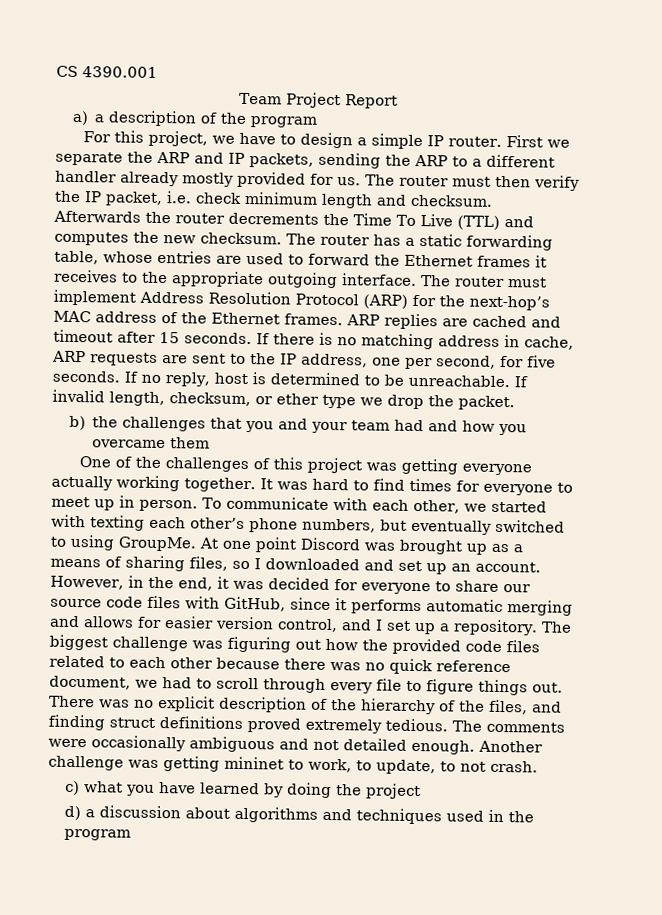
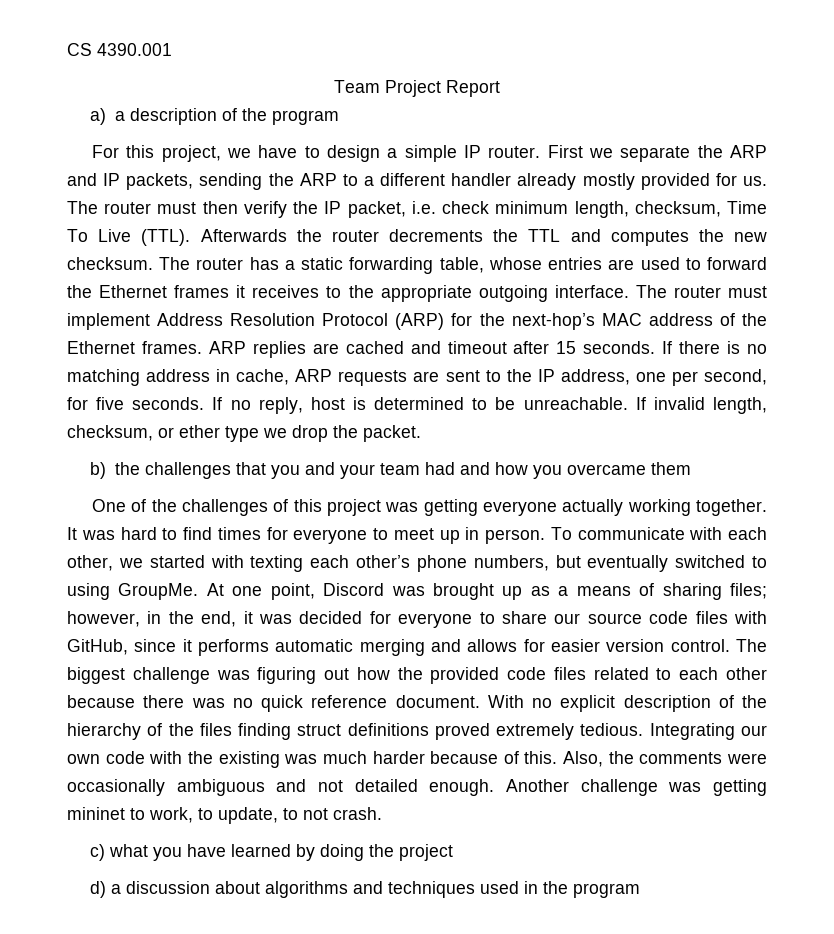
- The router must then verify the IP packet, i.e. check minimum length and checksum.
+ The router must then verify the IP packet, i.e. check minimum length, checksum, Time To Live (TTL).
- Afterwards the router decrements the Time To Live (TTL) and computes the new checksum.
+ Afterwards the router decrements the TTL and computes the new checksum.
- At one point Discord was brought up as a means of sharing files, so I downloaded and set up an account. However, in the end, it was decided for everyone to share our source code files with GitHub, since it performs automatic merging and allows for easier version control, and I set up a repository.
+ At one point, Discord was brought up as a means of sharing files; however, in the end, it was decided for everyone to share our source code files with GitHub, since it performs automatic merging and allows for easier version control.
- The biggest challenge was figuring out how the provided code files related to each other because there was no quick reference document, we had to scroll through every file to figure things out. There was no explicit description of the hierarchy of the files, and finding struct definitions proved extremely tedious.
+ The biggest challenge was figuring out how the provided code files related to each other because there was no quick reference document. With no explicit description of the hierarchy of the files finding struct definitions proved extremely tedious.
- The comments were occasionally ambiguous and not detailed enough.
+ Integrating our own code with the existing was much harder because of this. Also, the comments were occasionally ambiguous and not detailed enough.

